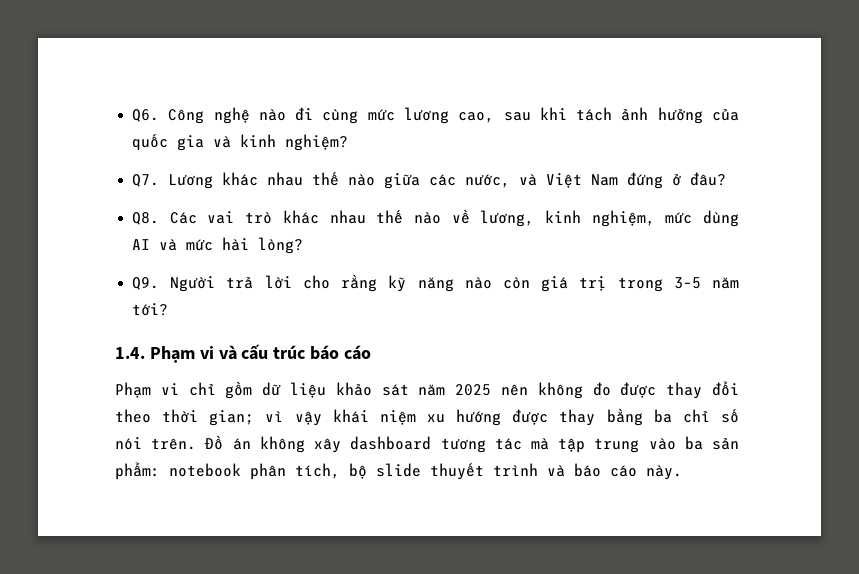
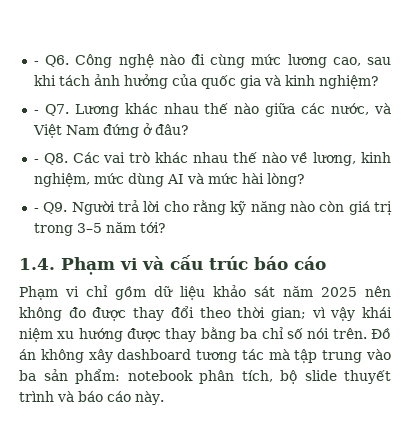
- Q6. Công nghệ nào đi cùng mức lương cao, sau khi tách ảnh hưởng của quốc gia và kinh nghiệm?
+ - Q6. Công nghệ nào đi cùng mức lương cao, sau khi tách ảnh hưởng của quốc gia và kinh nghiệm?
- Q7. Lương khác nhau thế nào giữa các nước, và Việt Nam đứng ở đâu?
+ - Q7. Lương khác nhau thế nào giữa các nước, và Việt Nam đứng ở đâu?
- Q8. Các vai trò khác nhau thế nào về lương, kinh nghiệm, mức dùng AI và mức hài lòng?
+ - Q8. Các vai trò khác nhau thế nào về lương, kinh nghiệm, mức dùng AI và mức hài lòng?
- Q9. Người trả lời cho rằng kỹ năng nào còn giá trị trong 3–5 năm tới?
+ - Q9. Người trả lời cho rằng kỹ năng nào còn giá trị trong 3–5 năm tới?

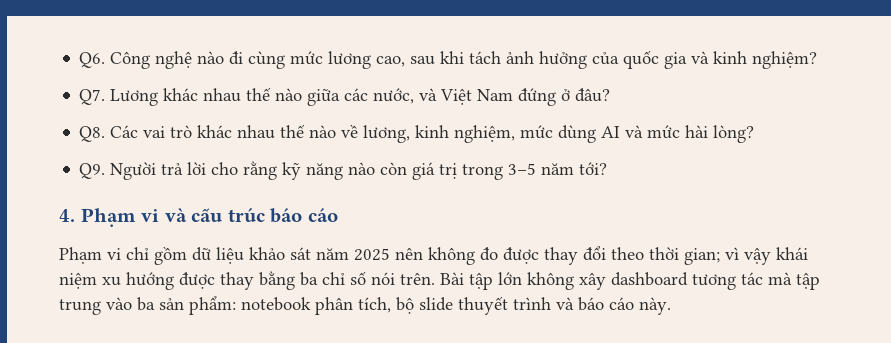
- - Q6. Công nghệ nào đi cùng mức lương cao, sau khi tách ảnh hưởng của quốc gia và kinh nghiệm?
+ Q6. Công nghệ nào đi cùng mức lương cao, sau khi tách ảnh hưởng của quốc gia và kinh nghiệm?
- - Q7. Lương khác nhau thế nào giữa các nước, và Việt Nam đứng ở đâu?
+ Q7. Lương khác nhau thế nào giữa các nước, và Việt Nam đứng ở đâu?
- - Q8. Các vai trò khác nhau thế nào về lương, kinh nghiệm, mức dùng AI và mức hài lòng?
+ Q8. Các vai trò khác nhau thế nào về lương, kinh nghiệm, mức dùng AI và mức hài lòng?
- - Q9. Người trả lời cho rằng kỹ năng nào còn giá trị trong 3–5 năm tới?
+ Q9. Người trả lời cho rằng kỹ năng nào còn giá trị trong 3–5 năm tới?
- 1.4. Phạm vi và cấu trúc báo cáo
+ 4. Phạm vi và cấu trúc báo cáo
- Đồ án không xây dashboard tương tác mà tập trung vào ba sản phẩm: notebook phân tích, bộ slide thuyết trình và báo cáo này.
+ Bài tập lớn không xây dashboard tương tác mà tập trung vào ba sản phẩm: notebook phân tích, bộ slide thuyết trình và báo cáo này.

